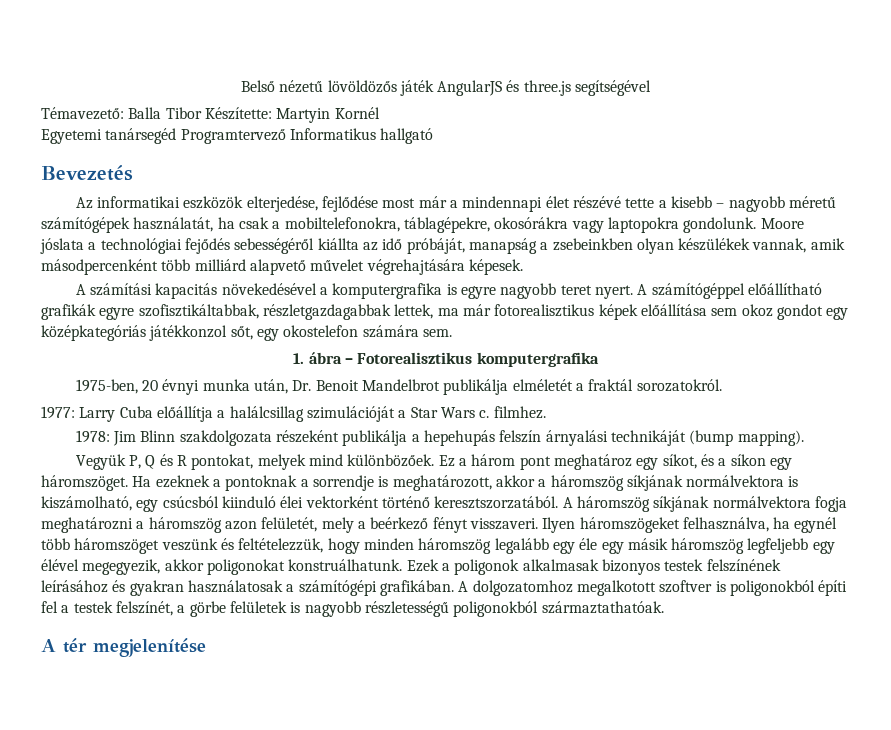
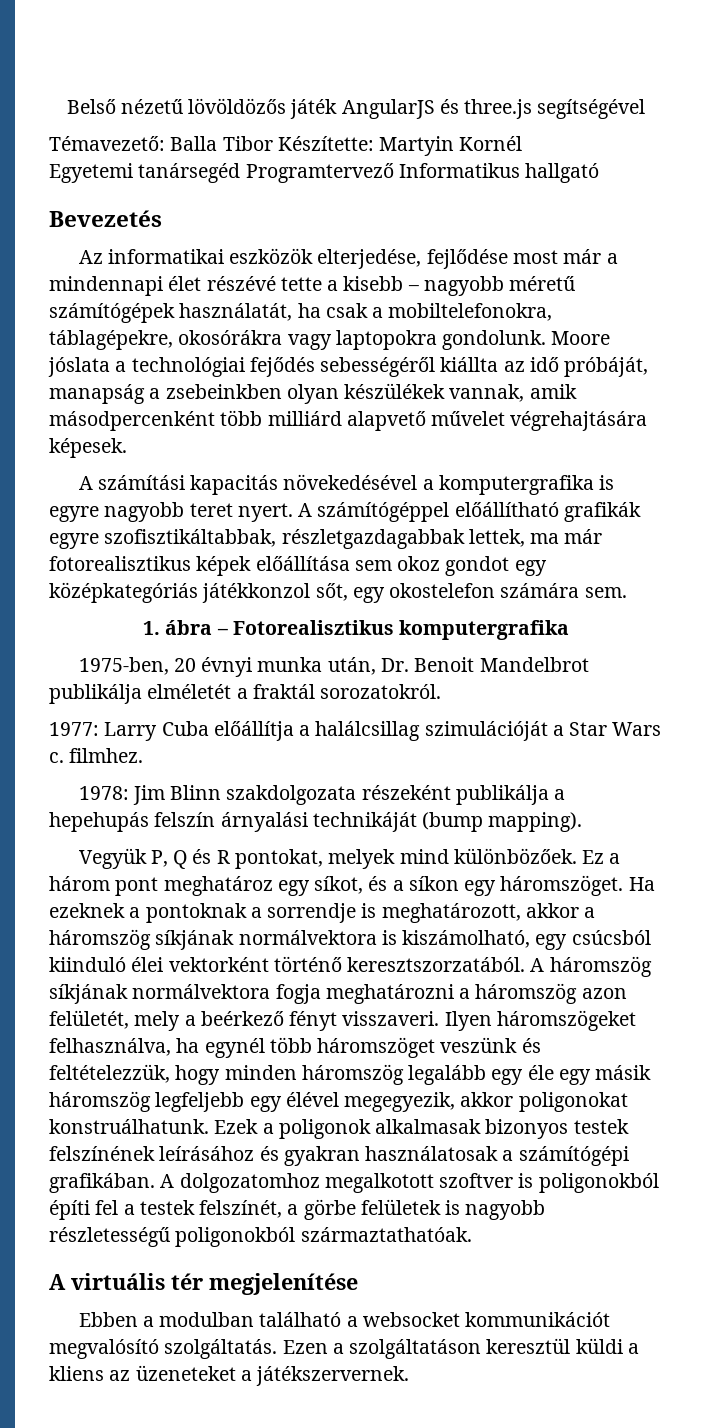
- A tér megjelenítése
+ A virtuális tér megjelenítése
+ Ebben a modulban található a websocket kommunikációt megvalósító szolgáltatás. Ezen a szolgáltatáson keresztül küldi a kliens az üzeneteket a játékszervernek.

